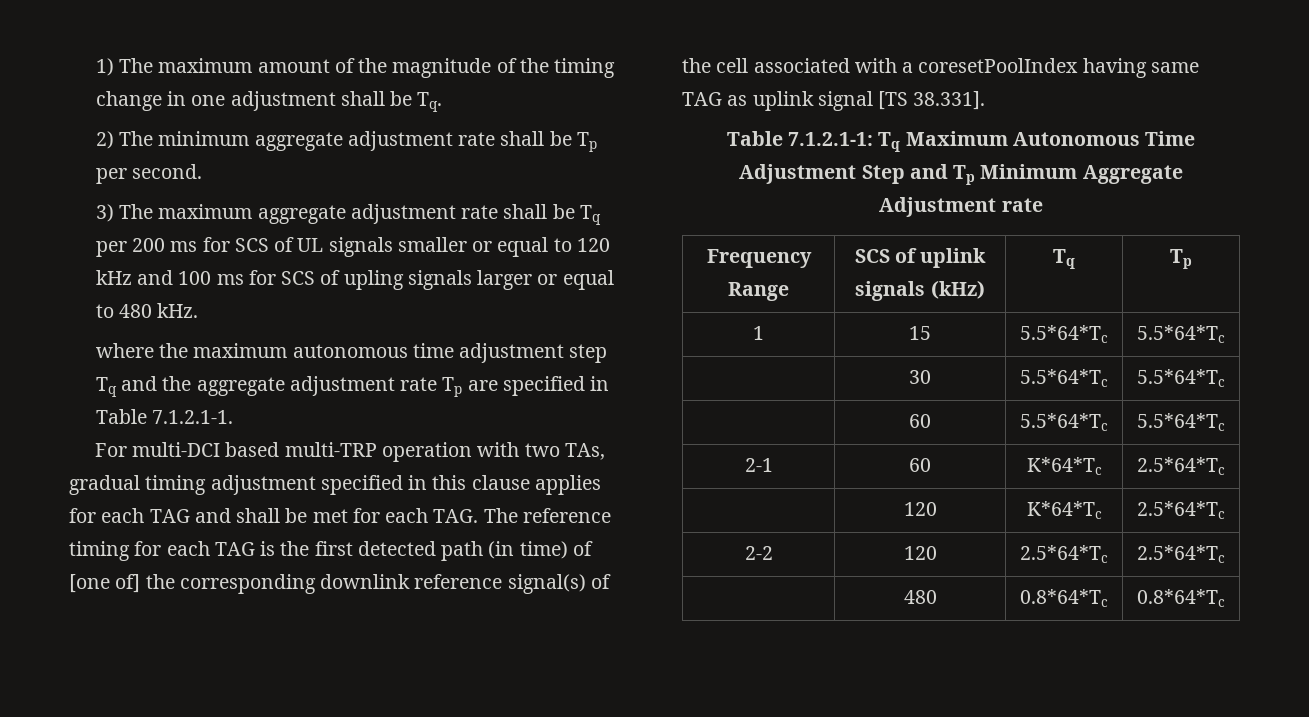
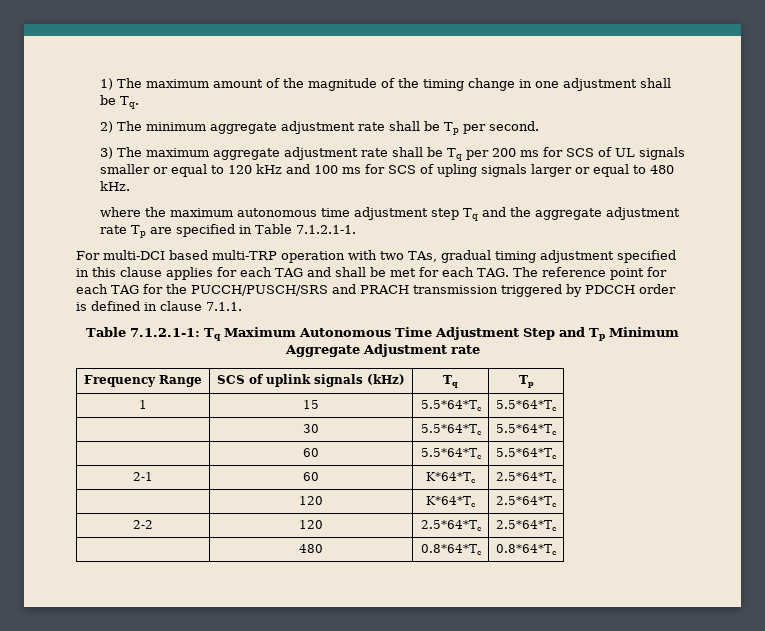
- For multi-DCI based multi-TRP operation with two TAs, gradual timing adjustment specified in this clause applies for each TAG and shall be met for each TAG. The reference timing for each TAG is the first detected path (in time) of [one of] the corresponding downlink reference signal(s) of the cell associated with a coresetPoolIndex having same TAG as uplink signal [TS 38.331].
+ For multi-DCI based multi-TRP operation with two TAs, gradual timing adjustment specified in this clause applies for each TAG and shall be met for each TAG. The reference point for each TAG for the PUCCH/PUSCH/SRS and PRACH transmission triggered by PDCCH order is defined in clause 7.1.1.

